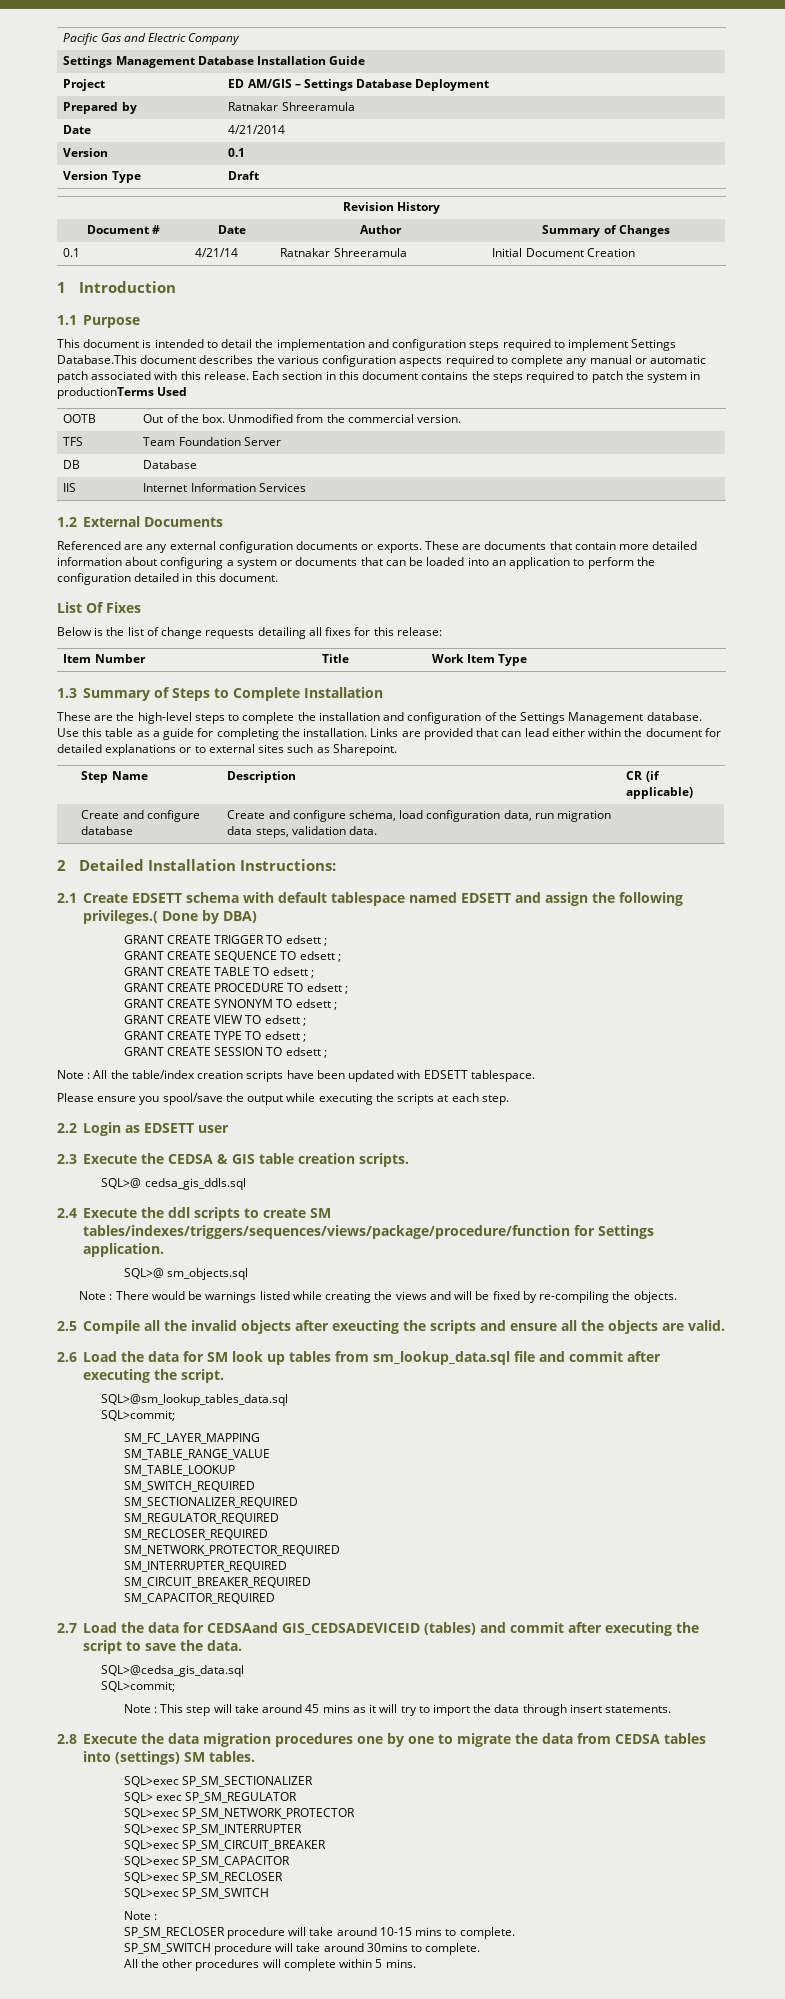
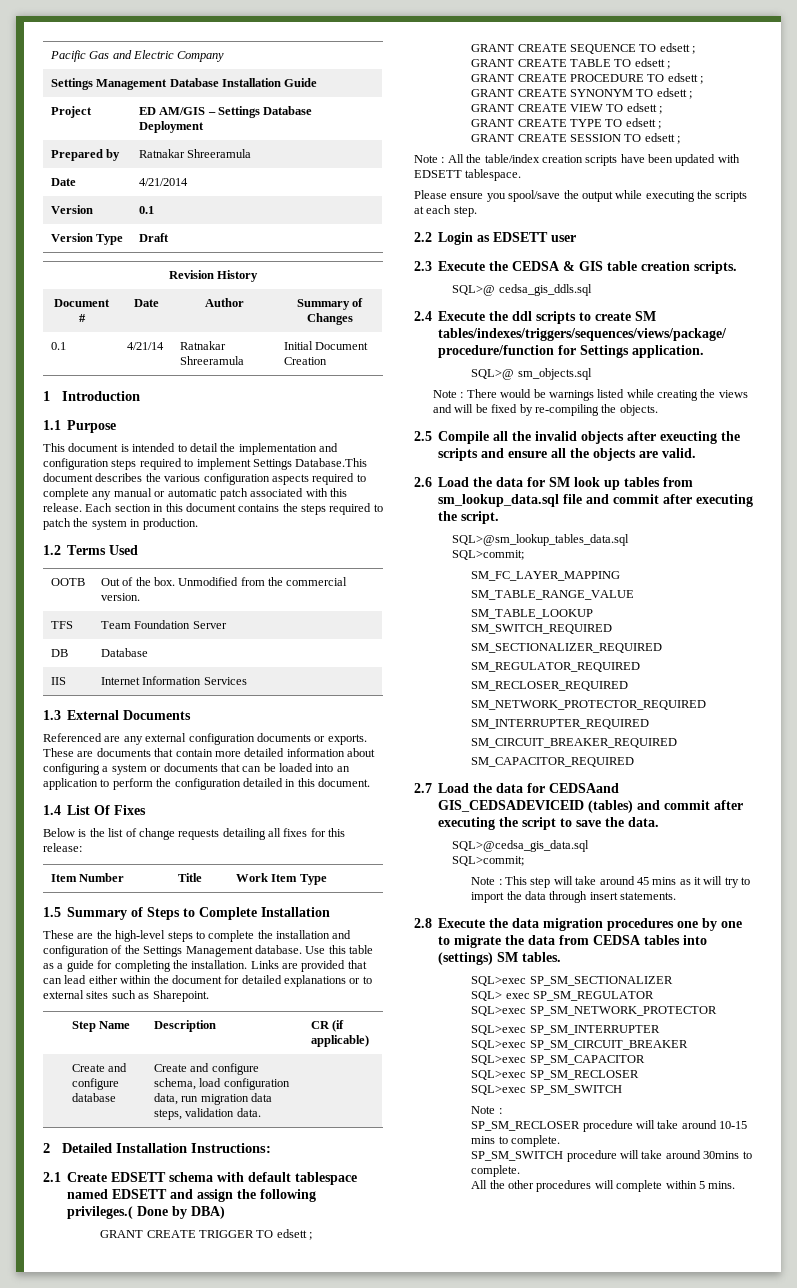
- Each section in this document contains the steps required to patch the system in productionTerms Used
+ Each section in this document contains the steps required to patch the system in production.
+ 1.2 Terms Used
- 1.2 External Documents
+ 1.3 External Documents
- List Of Fixes
+ 1.4 List Of Fixes
- 1.3 Summary of Steps to Complete Installation
+ 1.5 Summary of Steps to Complete Installation

